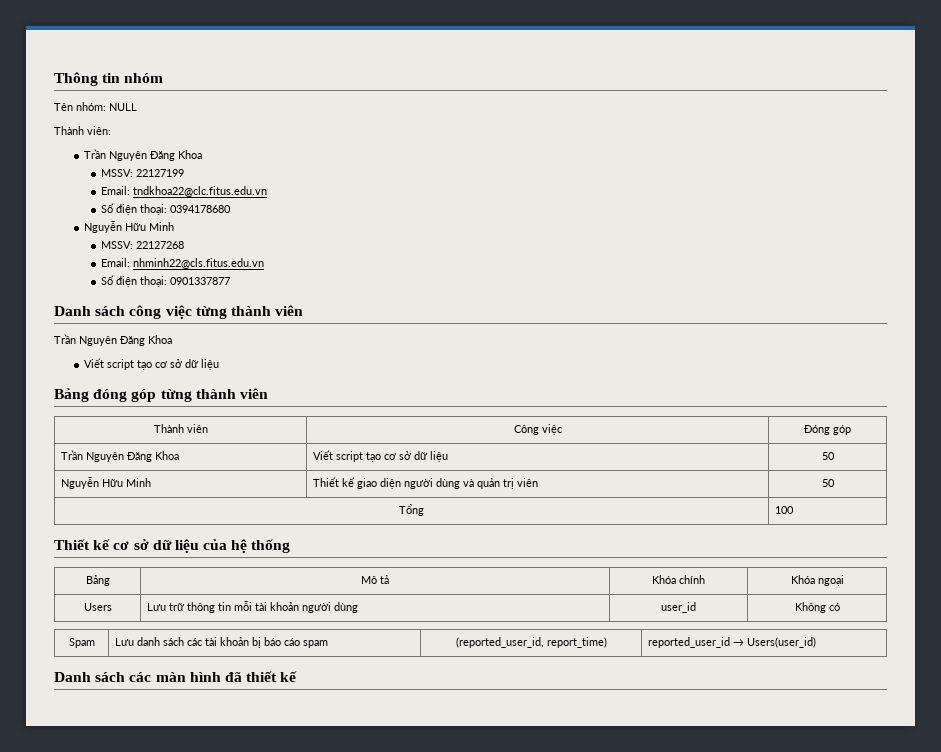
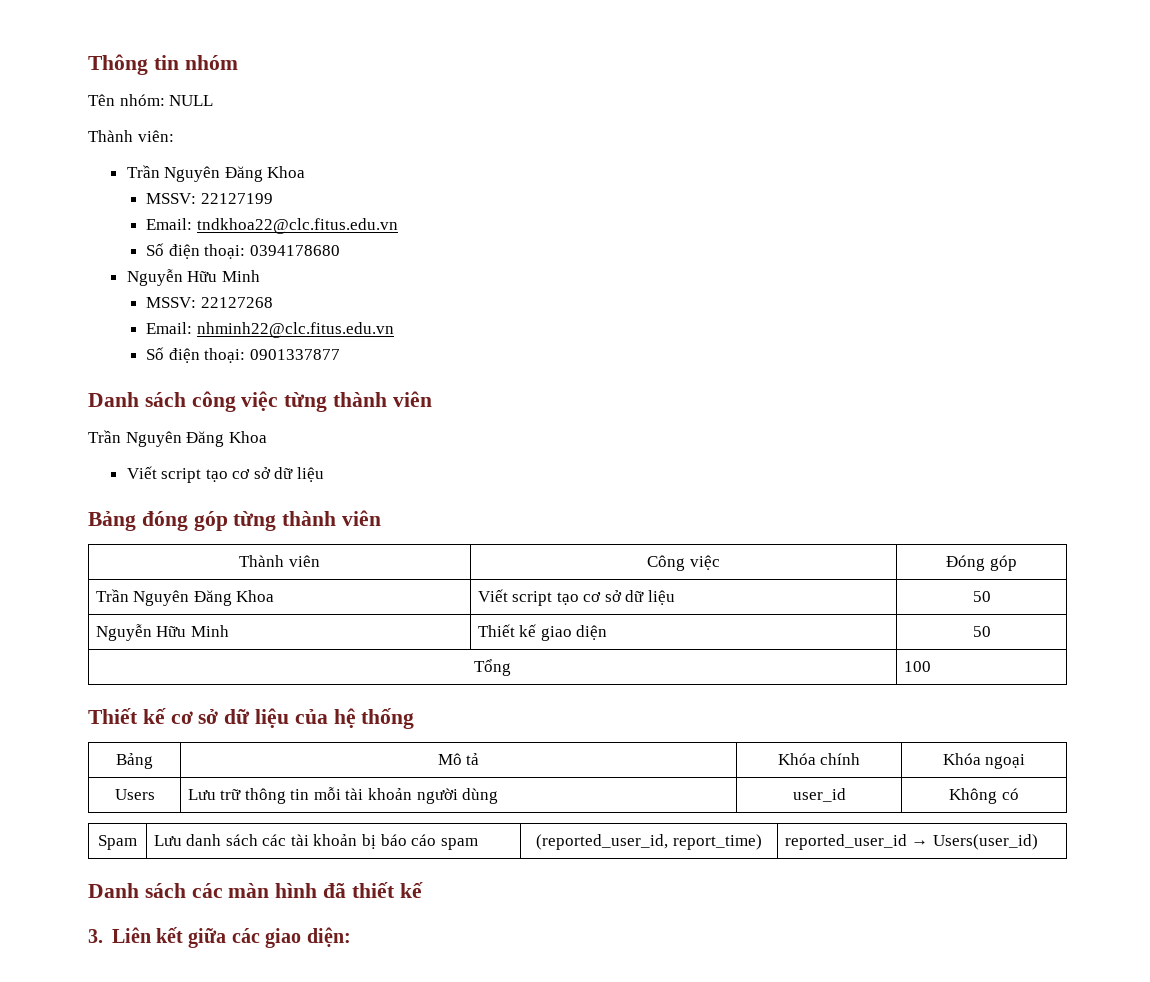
- Email: nhminh22@cls.fitus.edu.vn
+ Email: nhminh22@clc.fitus.edu.vn
- Nguyễn Hữu Minh | Thiết kế giao diện người dùng và quản trị viên | 50
+ Nguyễn Hữu Minh | Thiết kế giao diện | 50
+ 3. Liên kết giữa các giao diện:

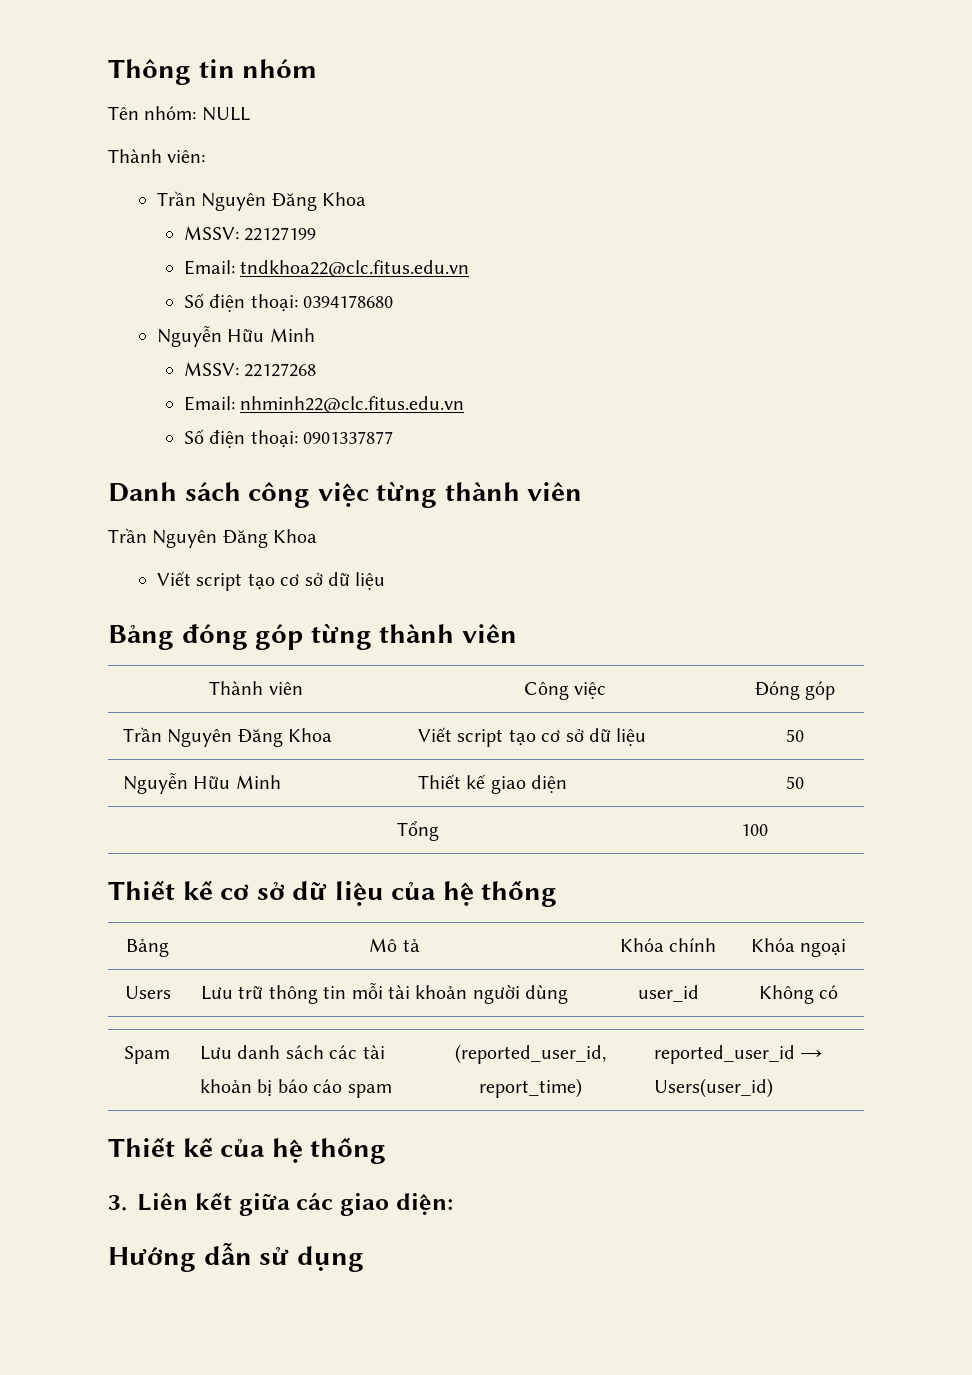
- Danh sách các màn hình đã thiết kế
+ Thiết kế của hệ thống
+ Hướng dẫn sử dụng

